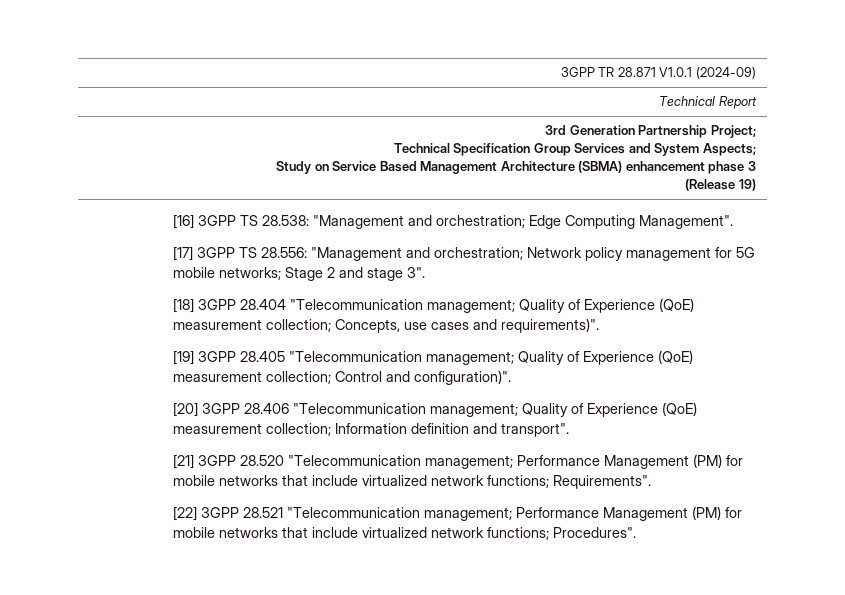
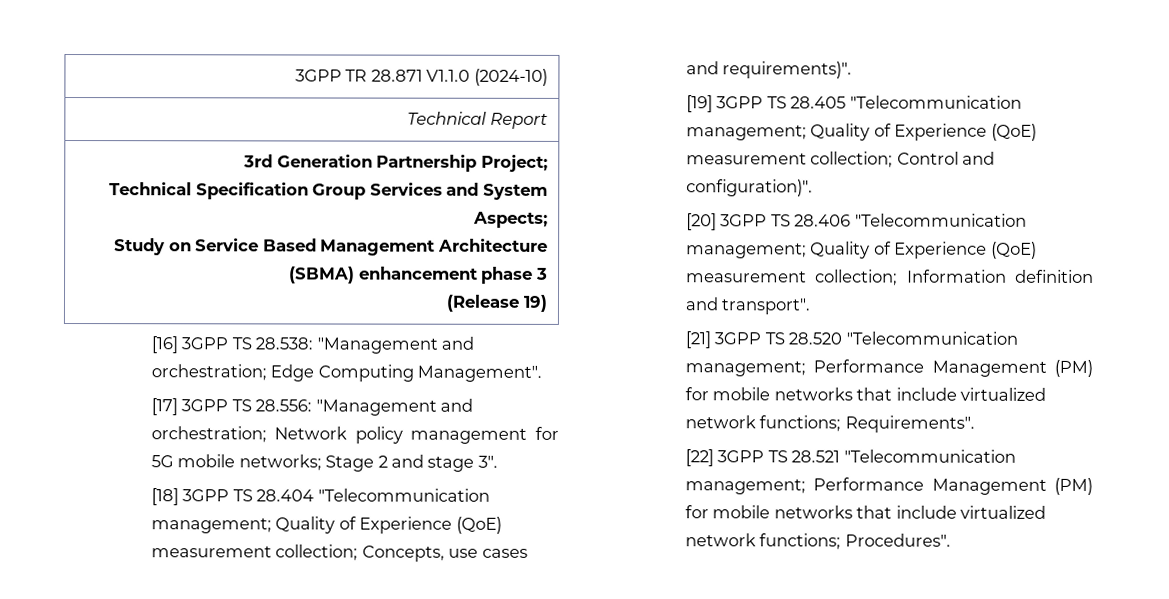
- 3GPP TR 28.871 V1.0.1 (2024-09)
+ 3GPP TR 28.871 V1.1.0 (2024-10)
- [18] 3GPP 28.404 "Telecommunication management; Quality of Experience (QoE) measurement collection; Concepts, use cases and requirements)".
+ [18] 3GPP TS 28.404 "Telecommunication management; Quality of Experience (QoE) measurement collection; Concepts, use cases and requirements)".
- [19] 3GPP 28.405 "Telecommunication management; Quality of Experience (QoE) measurement collection; Control and configuration)".
+ [19] 3GPP TS 28.405 "Telecommunication management; Quality of Experience (QoE) measurement collection; Control and configuration)".
- [20] 3GPP 28.406 "Telecommunication management; Quality of Experience (QoE) measurement collection; Information definition and transport".
+ [20] 3GPP TS 28.406 "Telecommunication management; Quality of Experience (QoE) measurement collection; Information definition and transport".
- [21] 3GPP 28.520 "Telecommunication management; Performance Management (PM) for mobile networks that include virtualized network functions; Requirements".
+ [21] 3GPP TS 28.520 "Telecommunication management; Performance Management (PM) for mobile networks that include virtualized network functions; Requirements".
- [22] 3GPP 28.521 "Telecommunication management; Performance Management (PM) for mobile networks that include virtualized network functions; Procedures".
+ [22] 3GPP TS 28.521 "Telecommunication management; Performance Management (PM) for mobile networks that include virtualized network functions; Procedures".

